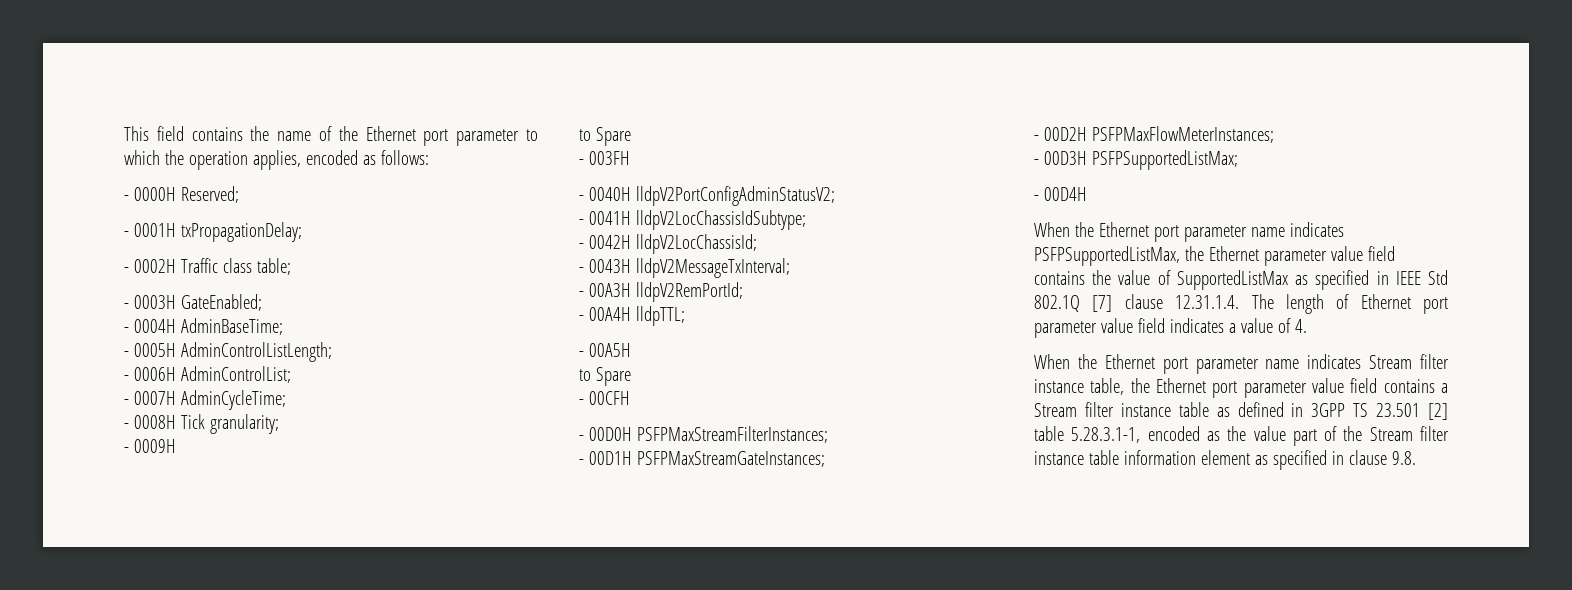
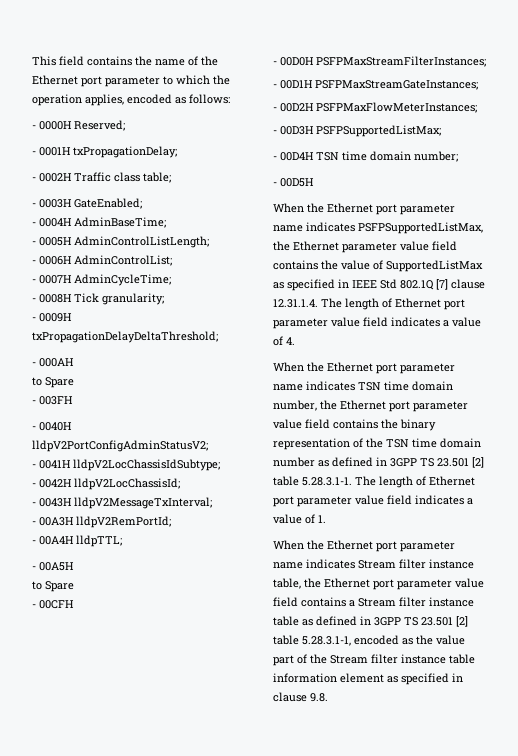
- - 0009H
+ - 0009H txPropagationDelayDeltaThreshold;
+ - 000AH
- - 00D4H
+ - 00D4H TSN time domain number;
+ - 00D5H
+ When the Ethernet port parameter name indicates TSN time domain number, the Ethernet port parameter value field contains the binary representation of the TSN time domain number as defined in 3GPP TS 23.501 [2] table 5.28.3.1-1. The length of Ethernet port parameter value field indicates a value of 1.

